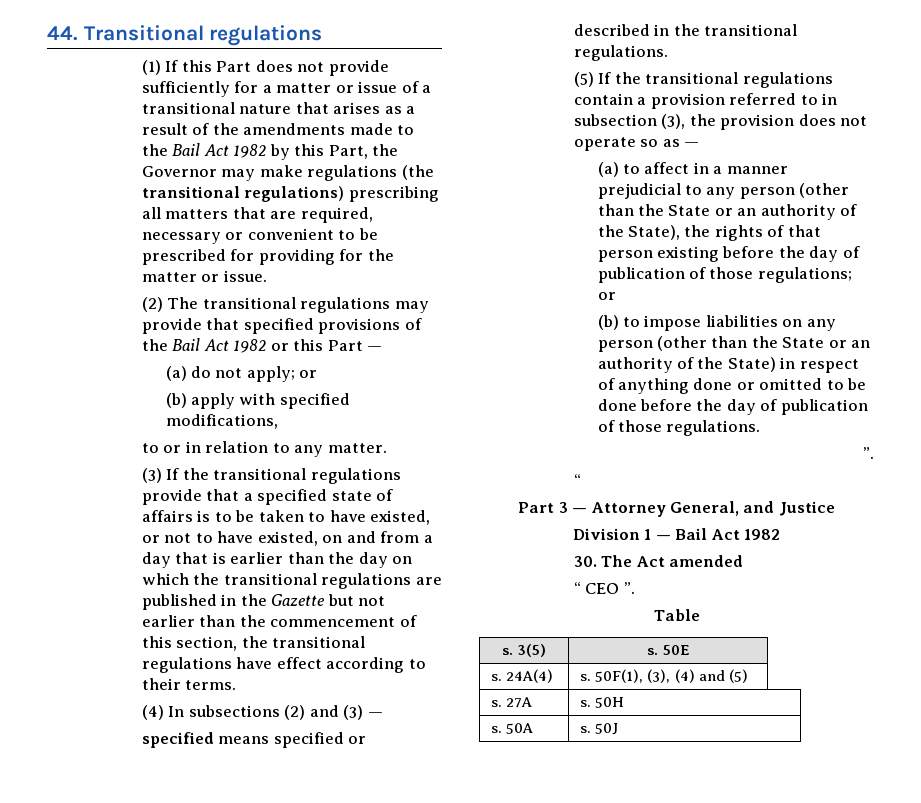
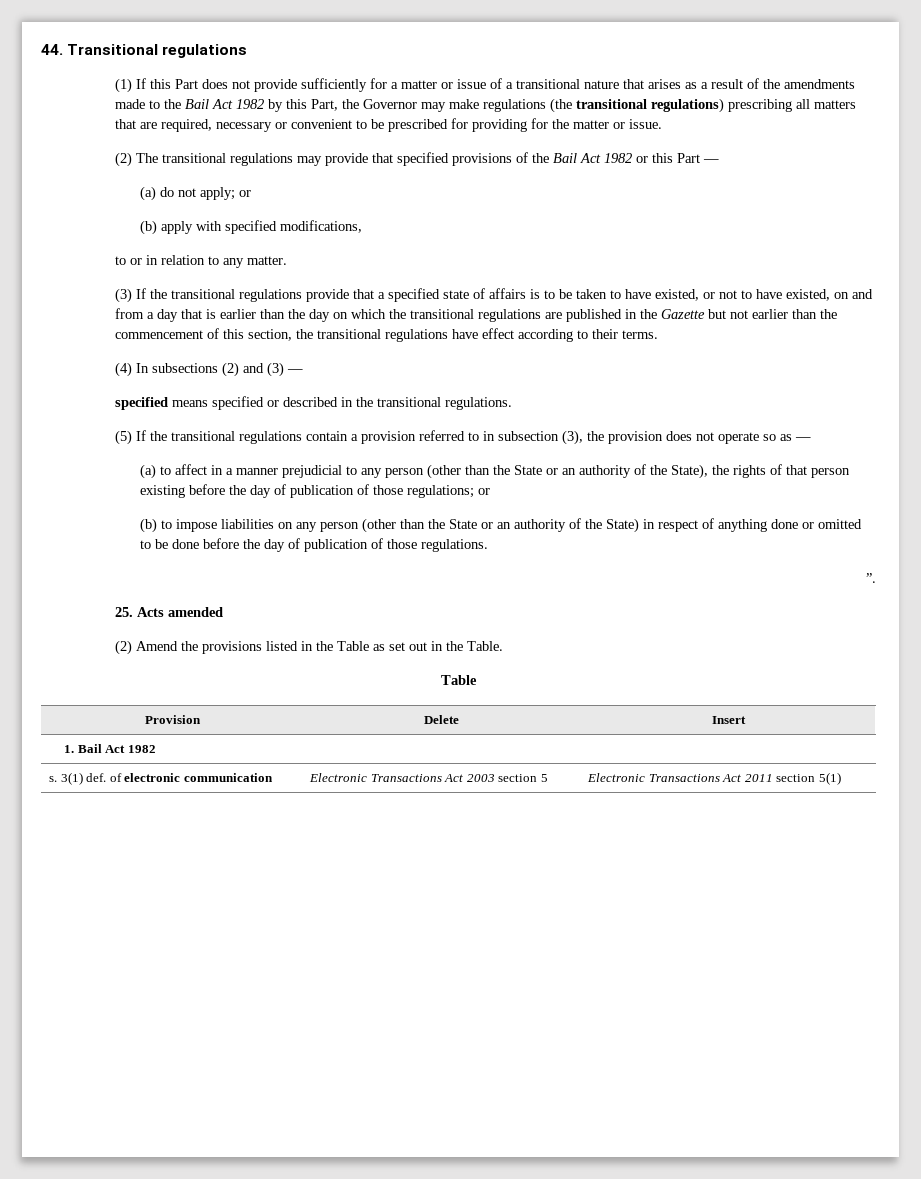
  (b) to impose liabilities on any person (other than the State or an authority of the State) in respect of anything done or omitted to be done before the day of publication of those regulations.
  ”.
- “
- Part 3 — Attorney General, and Justice
- Division 1 — Bail Act 1982
- 30. The Act amended
- “ CEO ”.
+ 25. Acts amended
+ (2) Amend the provisions listed in the Table as set out in the Table.
  Table
- s. 3(5) | s. 50E
- s. 24A(4) | s. 50F(1), (3), (4) and (5)
- s. 27A | s. 50H
- s. 50A | s. 50J
+ Provision | Delete | Insert
+ 1. Bail Act 1982
+ s. 3(1) def. of electronic communication | Electronic Transactions Act 2003 section 5 | Electronic Transactions Act 2011 section 5(1)

